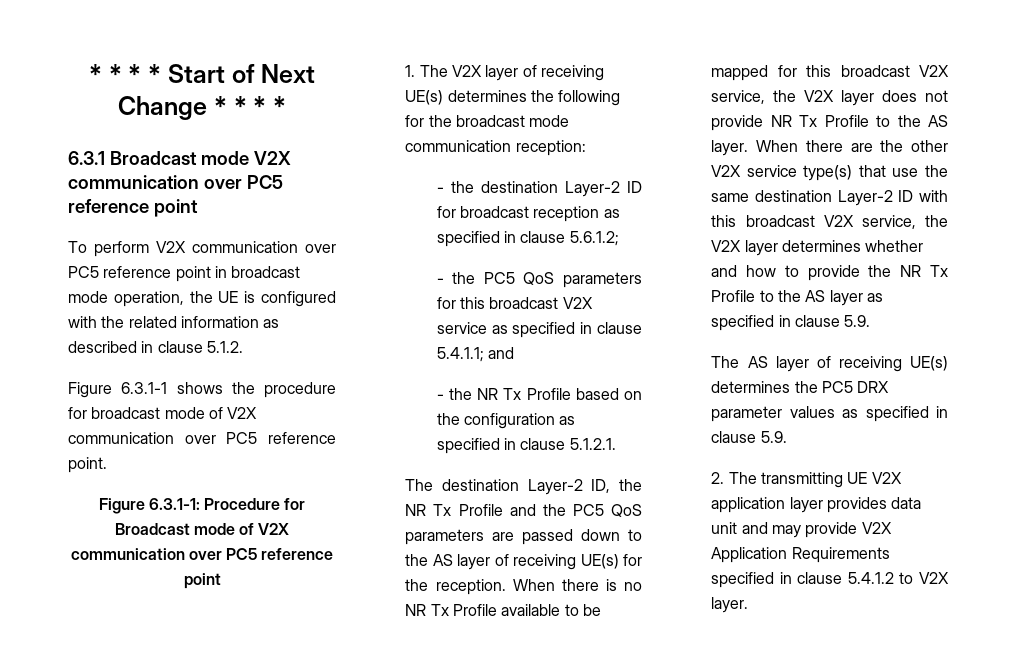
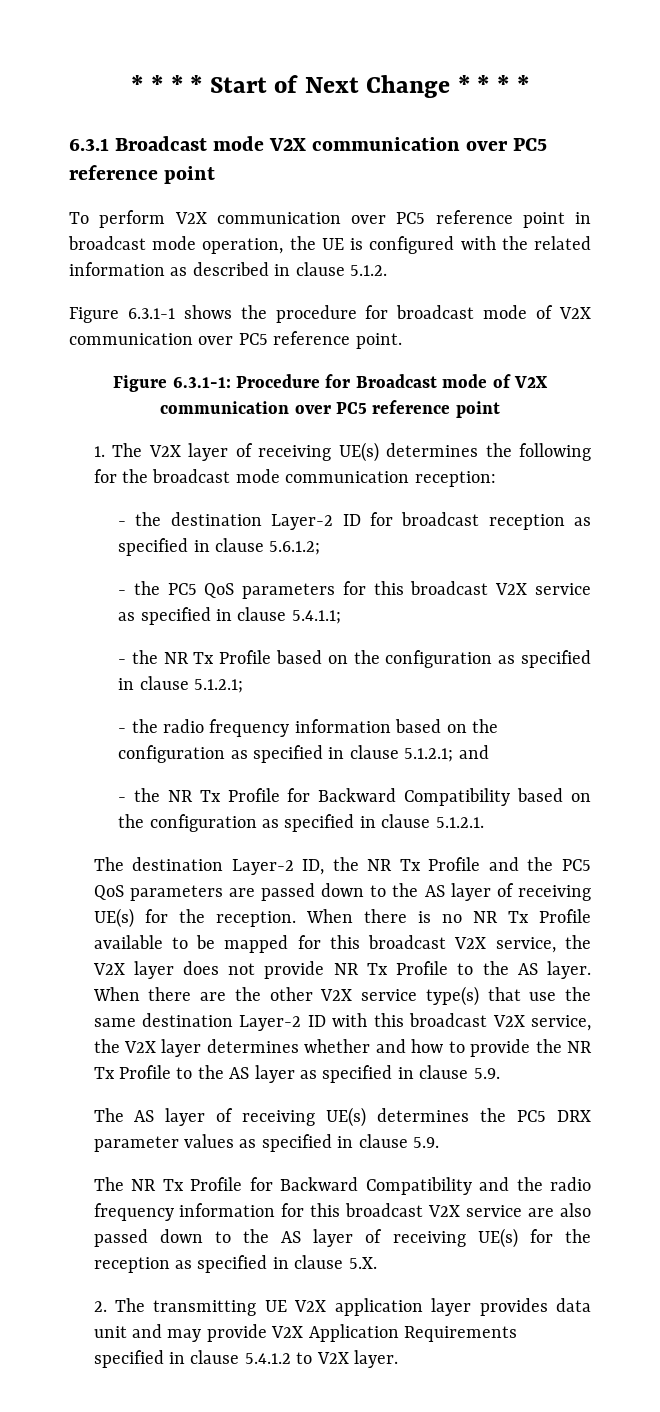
- - the PC5 QoS parameters for this broadcast V2X service as specified in clause 5.4.1.1; and
+ - the PC5 QoS parameters for this broadcast V2X service as specified in clause 5.4.1.1;
+ - the NR Tx Profile based on the configuration as specified in clause 5.1.2.1;
+ - the radio frequency information based on the configuration as specified in clause 5.1.2.1; and
- - the NR Tx Profile based on the configuration as specified in clause 5.1.2.1.
+ - the NR Tx Profile for Backward Compatibility based on the configuration as specified in clause 5.1.2.1.
+ The NR Tx Profile for Backward Compatibility and the radio frequency information for this broadcast V2X service are also passed down to the AS layer of receiving UE(s) for the reception as specified in clause 5.X.

